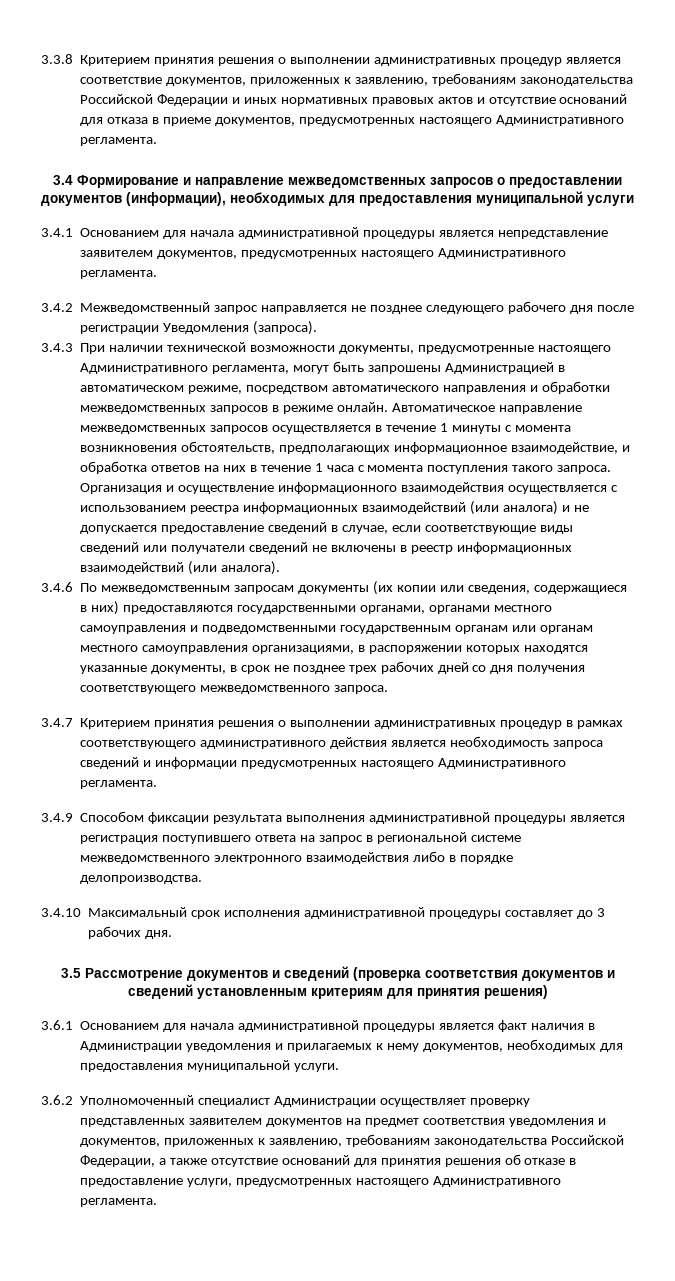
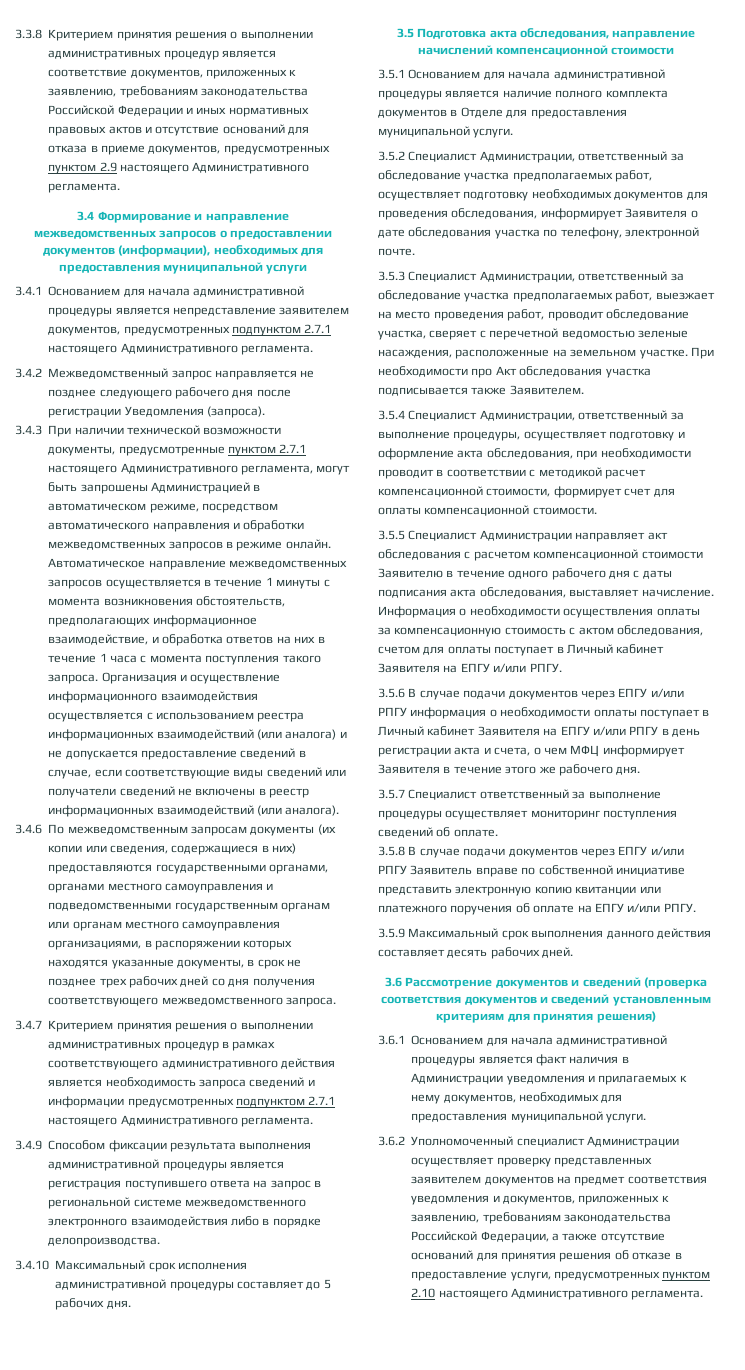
- 3.3.8 Критерием принятия решения о выполнении административных процедур является соответствие документов, приложенных к заявлению, требованиям законодательства Российской Федерации и иных нормативных правовых актов и отсутствие оснований для отказа в приеме документов, предусмотренных настоящего Административного регламента.
+ 3.3.8 Критерием принятия решения о выполнении административных процедур является соответствие документов, приложенных к заявлению, требованиям законодательства Российской Федерации и иных нормативных правовых актов и отсутствие оснований для отказа в приеме документов, предусмотренных пунктом 2.9 настоящего Административного регламента.
- 3.4.1 Основанием для начала административной процедуры является непредставление заявителем документов, предусмотренных настоящего Административного регламента.
+ 3.4.1 Основанием для начала административной процедуры является непредставление заявителем документов, предусмотренных подпунктом 2.7.1 настоящего Административного регламента.
- 3.4.3 При наличии технической возможности документы, предусмотренные настоящего Административного регламента, могут быть запрошены Администрацией в автоматическом режиме, посредством автоматического направления и обработки межведомственных запросов в режиме онлайн.
+ 3.4.3 При наличии технической возможности документы, предусмотренные пунктом 2.7.1 настоящего Административного регламента, могут быть запрошены Администрацией в автоматическом режиме, посредством автоматического направления и обработки межведомственных запросов в режиме онлайн.
- 3.4.7 Критерием принятия решения о выполнении административных процедур в рамках соответствующего административного действия является необходимость запроса сведений и информации предусмотренных настоящего Административного регламента.
+ 3.4.7 Критерием принятия решения о выполнении административных процедур в рамках соответствующего административного действия является необходимость запроса сведений и информации предусмотренных подпунктом 2.7.1 настоящего Административного регламента.
- 3.4.10 Максимальный срок исполнения административной процедуры составляет до 3 рабочих дня.
+ 3.4.10 Максимальный срок исполнения административной процедуры составляет до 5 рабочих дня.
- 3.5 Рассмотрение документов и сведений (проверка соответствия документов и сведений установленным критериям для принятия решения)
+ 3.5 Подготовка акта обследования, направление начислений компенсационной стоимости
+ 3.5.1 Основанием для начала административной процедуры является наличие полного комплекта документов в Отделе для предоставления муниципальной услуги.
+ 3.5.2 Специалист Администрации, ответственный за обследование участка предполагаемых работ, осуществляет подготовку необходимых документов для проведения обследования, информирует Заявителя о дате обследования участка по телефону, электронной почте.
+ 3.5.3 Специалист Администрации, ответственный за обследование участка предполагаемых работ, выезжает на место проведения работ, проводит обследование участка, сверяет с перечетной ведомостью зеленые насаждения, расположенные на земельном участке. При необходимости про Акт обследования участка подписывается также Заявителем.
+ 3.5.4 Специалист Администрации, ответственный за выполнение процедуры, осуществляет подготовку и оформление акта обследования, при необходимости проводит в соответствии с методикой расчет компенсационной стоимости, формирует счет для оплаты компенсационной стоимости.
+ 3.5.5 Специалист Администрации направляет акт обследования с расчетом компенсационной стоимости Заявителю в течение одного рабочего дня с даты подписания акта обследования, выставляет начисление. Информация о необходимости осуществления оплаты за компенсационную стоимость с актом обследования, счетом для оплаты поступает в Личный кабинет Заявителя на ЕПГУ и/или РПГУ.
+ 3.5.6 В случае подачи документов через ЕПГУ и/или РПГУ информация о необходимости оплаты поступает в Личный кабинет Заявителя на ЕПГУ и/или РПГУ в день регистрации акта и счета, о чем МФЦ информирует Заявителя в течение этого же рабочего дня.
+ 3.5.7 Специалист ответственный за выполнение процедуры осуществляет мониторинг поступления сведений об оплате.
+ 3.5.8 В случае подачи документов через ЕПГУ и/или РПГУ Заявитель вправе по собственной инициативе представить электронную копию квитанции или платежного поручения об оплате на ЕПГУ и/или РПГУ.
+ 3.5.9 Максимальный срок выполнения данного действия составляет десять рабочих дней.
+ 3.6 Рассмотрение документов и сведений (проверка соответствия документов и сведений установленным критериям для принятия решения)
- 3.6.2 Уполномоченный специалист Администрации осуществляет проверку представленных заявителем документов на предмет соответствия уведомления и документов, приложенных к заявлению, требованиям законодательства Российской Федерации, а также отсутствие оснований для принятия решения об отказе в предоставление услуги, предусмотренных настоящего Административного регламента.
+ 3.6.2 Уполномоченный специалист Администрации осуществляет проверку представленных заявителем документов на предмет соответствия уведомления и документов, приложенных к заявлению, требованиям законодательства Российской Федерации, а также отсутствие оснований для принятия решения об отказе в предоставление услуги, предусмотренных пунктом 2.10 настоящего Административного регламента.

